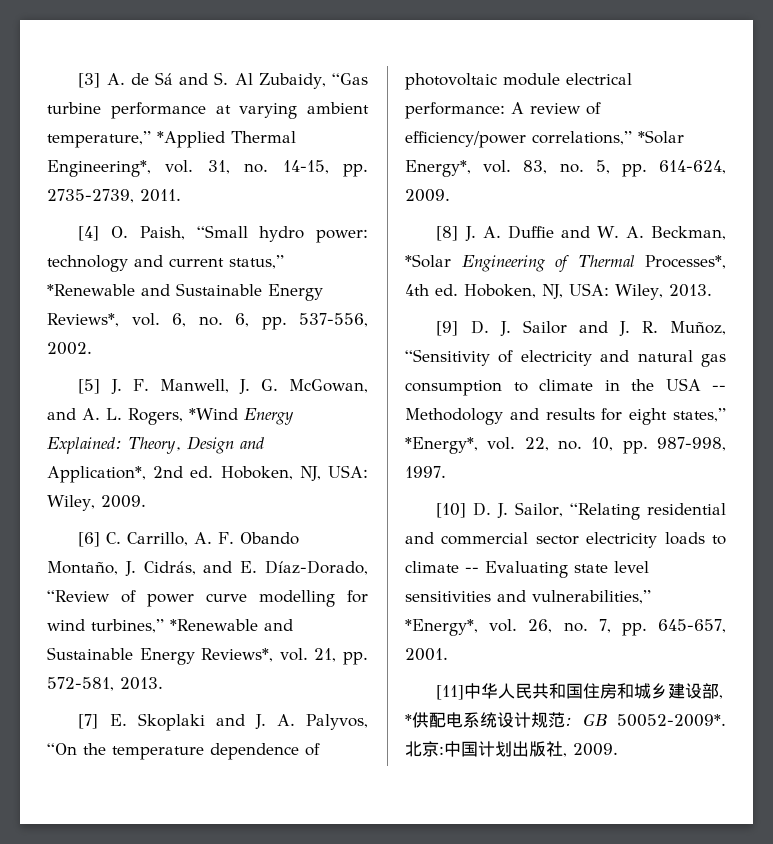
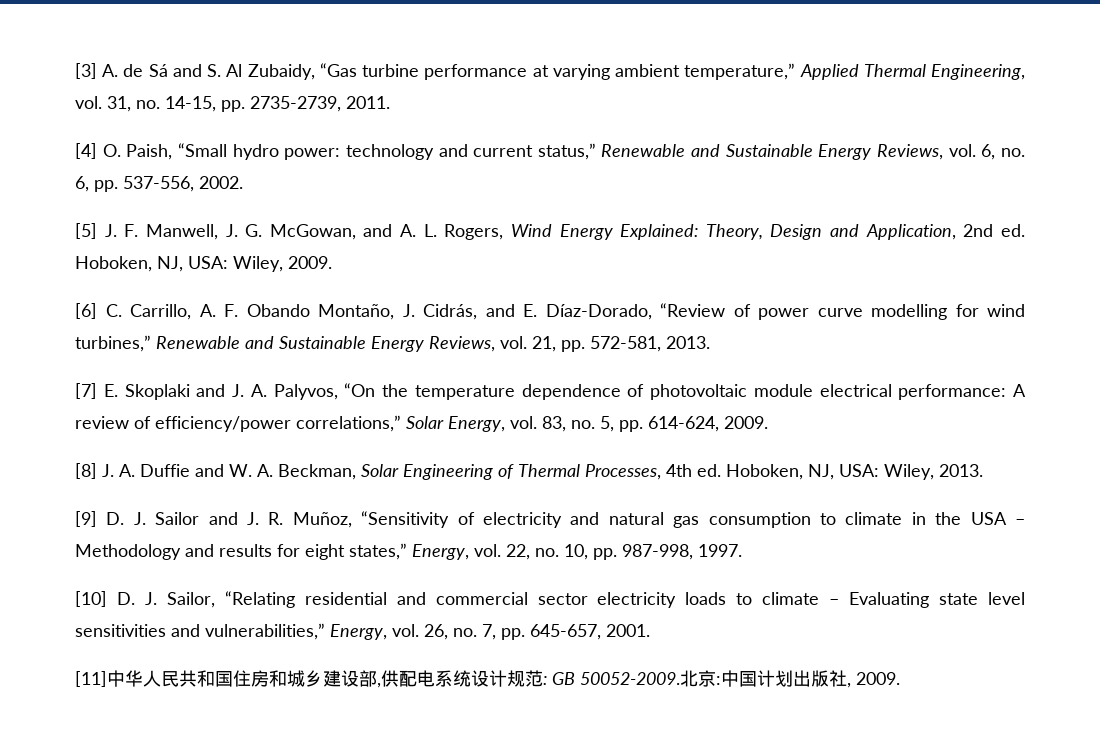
- [3] A. de Sá and S. Al Zubaidy, “Gas turbine performance at varying ambient temperature,” *Applied Thermal Engineering*, vol. 31, no. 14-15, pp. 2735-2739, 2011.
+ [3] A. de Sá and S. Al Zubaidy, “Gas turbine performance at varying ambient temperature,” Applied Thermal Engineering, vol. 31, no. 14-15, pp. 2735-2739, 2011.
- [4] O. Paish, “Small hydro power: technology and current status,” *Renewable and Sustainable Energy Reviews*, vol. 6, no. 6, pp. 537-556, 2002.
+ [4] O. Paish, “Small hydro power: technology and current status,” Renewable and Sustainable Energy Reviews, vol. 6, no. 6, pp. 537-556, 2002.
- [5] J. F. Manwell, J. G. McGowan, and A. L. Rogers, *Wind Energy Explained: Theory, Design and Application*, 2nd ed. Hoboken, NJ, USA: Wiley, 2009.
+ [5] J. F. Manwell, J. G. McGowan, and A. L. Rogers, Wind Energy Explained: Theory, Design and Application, 2nd ed. Hoboken, NJ, USA: Wiley, 2009.
- [6] C. Carrillo, A. F. Obando Montaño, J. Cidrás, and E. Díaz-Dorado, “Review of power curve modelling for wind turbines,” *Renewable and Sustainable Energy Reviews*, vol. 21, pp. 572-581, 2013.
+ [6] C. Carrillo, A. F. Obando Montaño, J. Cidrás, and E. Díaz-Dorado, “Review of power curve modelling for wind turbines,” Renewable and Sustainable Energy Reviews, vol. 21, pp. 572-581, 2013.
- [7] E. Skoplaki and J. A. Palyvos, “On the temperature dependence of photovoltaic module electrical performance: A review of efficiency/power correlations,” *Solar Energy*, vol. 83, no. 5, pp. 614-624, 2009.
+ [7] E. Skoplaki and J. A. Palyvos, “On the temperature dependence of photovoltaic module electrical performance: A review of efficiency/power correlations,” Solar Energy, vol. 83, no. 5, pp. 614-624, 2009.
- [8] J. A. Duffie and W. A. Beckman, *Solar Engineering of Thermal Processes*, 4th ed. Hoboken, NJ, USA: Wiley, 2013.
+ [8] J. A. Duffie and W. A. Beckman, Solar Engineering of Thermal Processes, 4th ed. Hoboken, NJ, USA: Wiley, 2013.
- [9] D. J. Sailor and J. R. Muñoz, “Sensitivity of electricity and natural gas consumption to climate in the USA -- Methodology and results for eight states,” *Energy*, vol. 22, no. 10, pp. 987-998, 1997.
+ [9] D. J. Sailor and J. R. Muñoz, “Sensitivity of electricity and natural gas consumption to climate in the USA – Methodology and results for eight states,” Energy, vol. 22, no. 10, pp. 987-998, 1997.
- [10] D. J. Sailor, “Relating residential and commercial sector electricity loads to climate -- Evaluating state level sensitivities and vulnerabilities,” *Energy*, vol. 26, no. 7, pp. 645-657, 2001.
+ [10] D. J. Sailor, “Relating residential and commercial sector electricity loads to climate – Evaluating state level sensitivities and vulnerabilities,” Energy, vol. 26, no. 7, pp. 645-657, 2001.
- [11]中华人民共和国住房和城乡建设部, *供配电系统设计规范: GB 50052-2009*.
+ [11]中华人民共和国住房和城乡建设部,供配电系统设计规范: GB 50052-2009.

